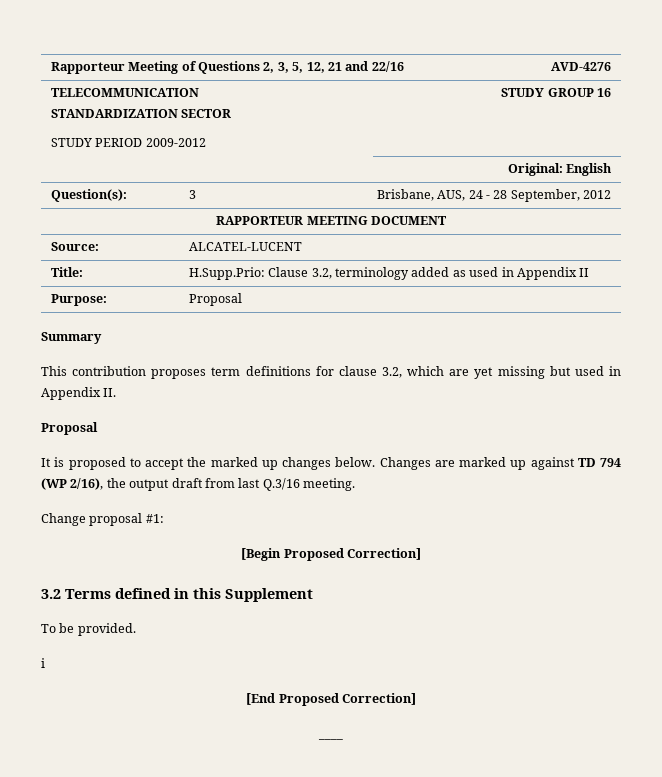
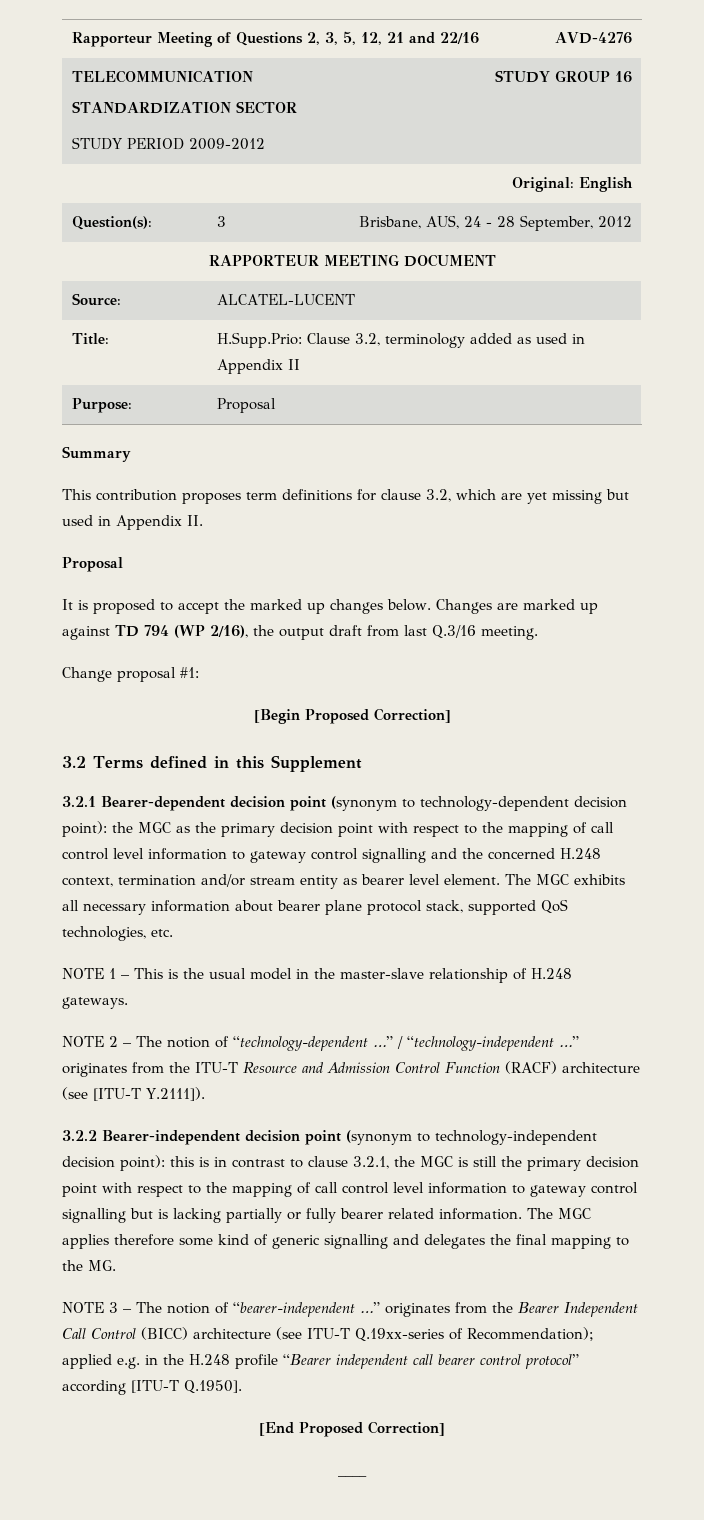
- To be provided.
- i
+ 3.2.1 Bearer-dependent decision point (synonym to technology-dependent decision point): the MGC as the primary decision point with respect to the mapping of call control level information to gateway control signalling and the concerned H.248 context, termination and/or stream entity as bearer level element. The MGC exhibits all necessary information about bearer plane protocol stack, supported QoS technologies, etc.
+ NOTE 1 – This is the usual model in the master-slave relationship of H.248 gateways.
+ NOTE 2 – The notion of “technology-dependent …” / “technology-independent …” originates from the ITU-T Resource and Admission Control Function (RACF) architecture (see [ITU-T Y.2111]).
+ 3.2.2 Bearer-independent decision point (synonym to technology-independent decision point): this is in contrast to clause 3.2.1, the MGC is still the primary decision point with respect to the mapping of call control level information to gateway control signalling but is lacking partially or fully bearer related information. The MGC applies therefore some kind of generic signalling and delegates the final mapping to the MG.
+ NOTE 3 – The notion of “bearer-independent …” originates from the Bearer Independent Call Control (BICC) architecture (see ITU-T Q.19xx-series of Recommendation); applied e.g. in the H.248 profile “Bearer independent call bearer control protocol” according [ITU-T Q.1950].

